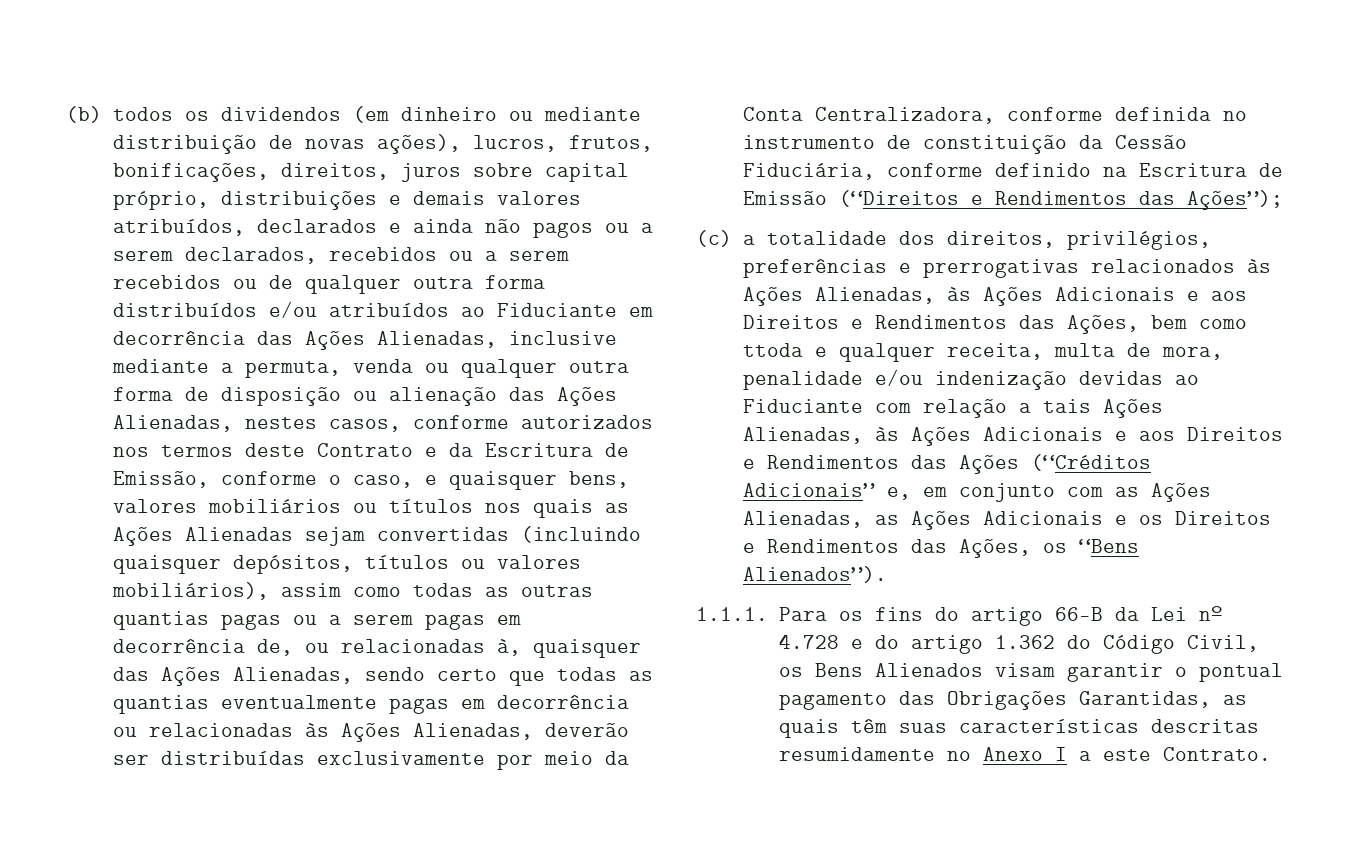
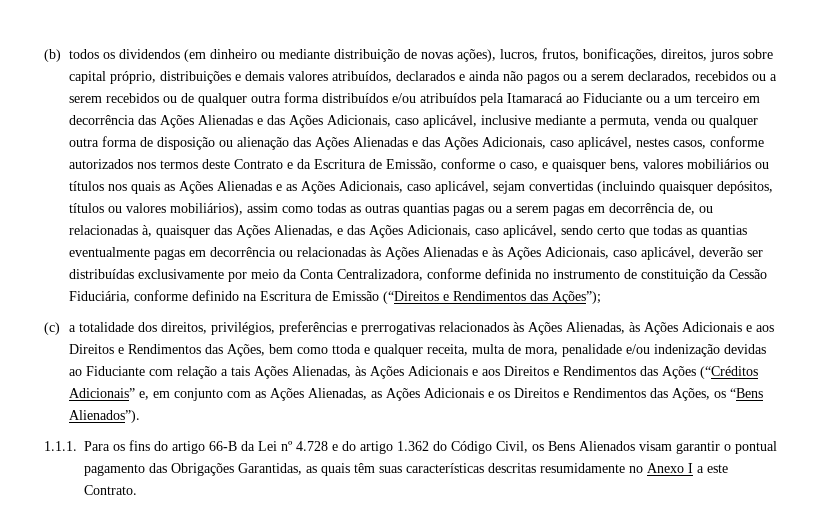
- (b) todos os dividendos (em dinheiro ou mediante distribuição de novas ações), lucros, frutos, bonificações, direitos, juros sobre capital próprio, distribuições e demais valores atribuídos, declarados e ainda não pagos ou a serem declarados, recebidos ou a serem recebidos ou de qualquer outra forma distribuídos e/ou atribuídos ao Fiduciante em decorrência das Ações Alienadas, inclusive mediante a permuta, venda ou qualquer outra forma de disposição ou alienação das Ações Alienadas, nestes casos, conforme autorizados nos termos deste Contrato e da Escritura de Emissão, conforme o caso, e quaisquer bens, valores mobiliários ou títulos nos quais as Ações Alienadas sejam convertidas (incluindo quaisquer depósitos, títulos ou valores mobiliários), assim como todas as outras quantias pagas ou a serem pagas em decorrência de, ou relacionadas à, quaisquer das Ações Alienadas, sendo certo que todas as quantias eventualmente pagas em decorrência ou relacionadas às Ações Alienadas, deverão ser distribuídas exclusivamente por meio da Conta Centralizadora, conforme definida no instrumento de constituição da Cessão Fiduciária, conforme definido na Escritura de Emissão (“Direitos e Rendimentos das Ações”);
+ (b) todos os dividendos (em dinheiro ou mediante distribuição de novas ações), lucros, frutos, bonificações, direitos, juros sobre capital próprio, distribuições e demais valores atribuídos, declarados e ainda não pagos ou a serem declarados, recebidos ou a serem recebidos ou de qualquer outra forma distribuídos e/ou atribuídos pela Itamaracá ao Fiduciante ou a um terceiro em decorrência das Ações Alienadas e das Ações Adicionais, caso aplicável, inclusive mediante a permuta, venda ou qualquer outra forma de disposição ou alienação das Ações Alienadas e das Ações Adicionais, caso aplicável, nestes casos, conforme autorizados nos termos deste Contrato e da Escritura de Emissão, conforme o caso, e quaisquer bens, valores mobiliários ou títulos nos quais as Ações Alienadas e as Ações Adicionais, caso aplicável, sejam convertidas (incluindo quaisquer depósitos, títulos ou valores mobiliários), assim como todas as outras quantias pagas ou a serem pagas em decorrência de, ou relacionadas à, quaisquer das Ações Alienadas, e das Ações Adicionais, caso aplicável, sendo certo que todas as quantias eventualmente pagas em decorrência ou relacionadas às Ações Alienadas e às Ações Adicionais, caso aplicável, deverão ser distribuídas exclusivamente por meio da Conta Centralizadora, conforme definida no instrumento de constituição da Cessão Fiduciária, conforme definido na Escritura de Emissão (“Direitos e Rendimentos das Ações”);

